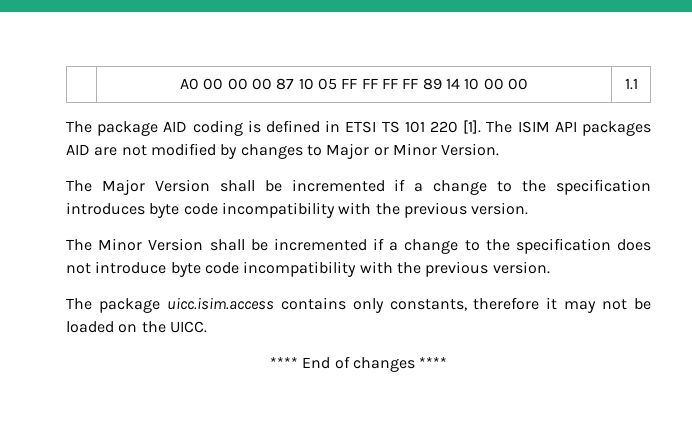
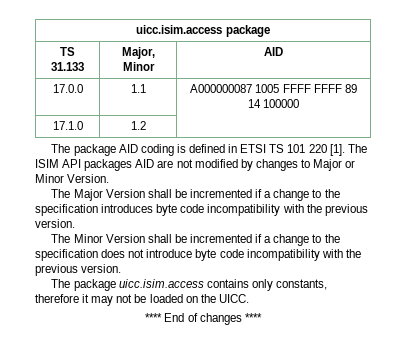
- | A0 00 00 00 87 10 05 FF FF FF FF 89 14 10 00 00 | 1.1
+ uicc.isim.access package
+ TS 31.133 | Major, Minor | AID
+ 17.0.0 | 1.1 | A000000087 1005 FFFF FFFF 89 14 100000
+ 17.1.0 | 1.2 |

